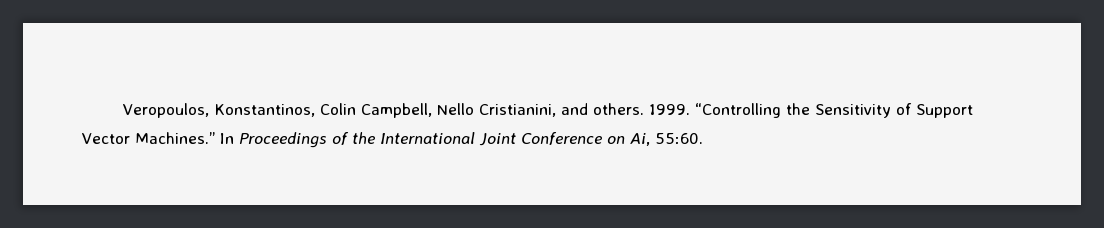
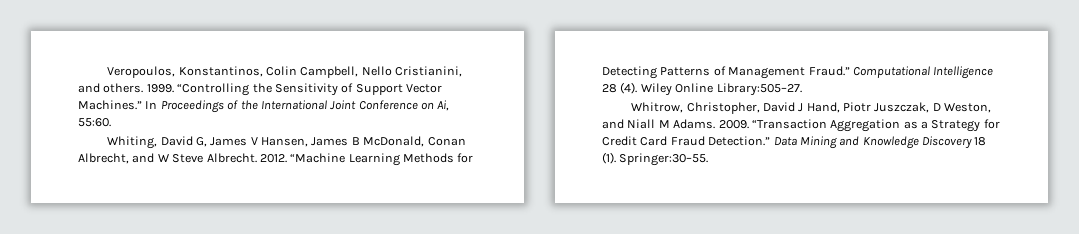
+ Whiting, David G, James V Hansen, James B McDonald, Conan Albrecht, and W Steve Albrecht. 2012. “Machine Learning Methods for Detecting Patterns of Management Fraud.” Computational Intelligence 28 (4). Wiley Online Library:505–27.
+ Whitrow, Christopher, David J Hand, Piotr Juszczak, D Weston, and Niall M Adams. 2009. “Transaction Aggregation as a Strategy for Credit Card Fraud Detection.” Data Mining and Knowledge Discovery 18 (1). Springer:30–55.

